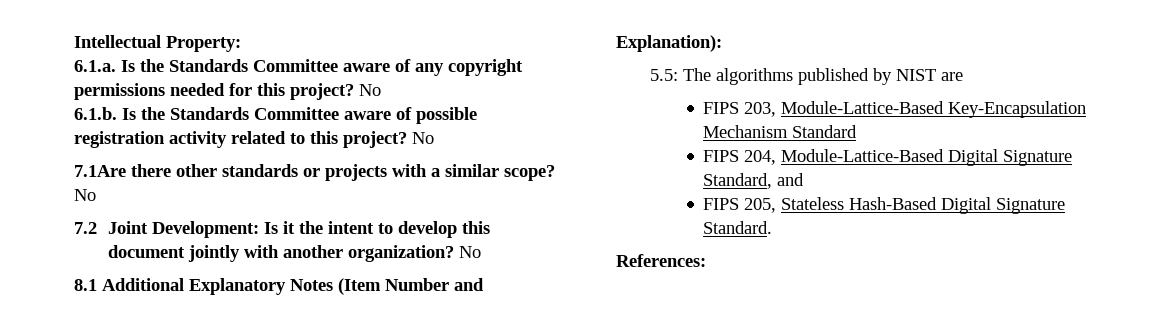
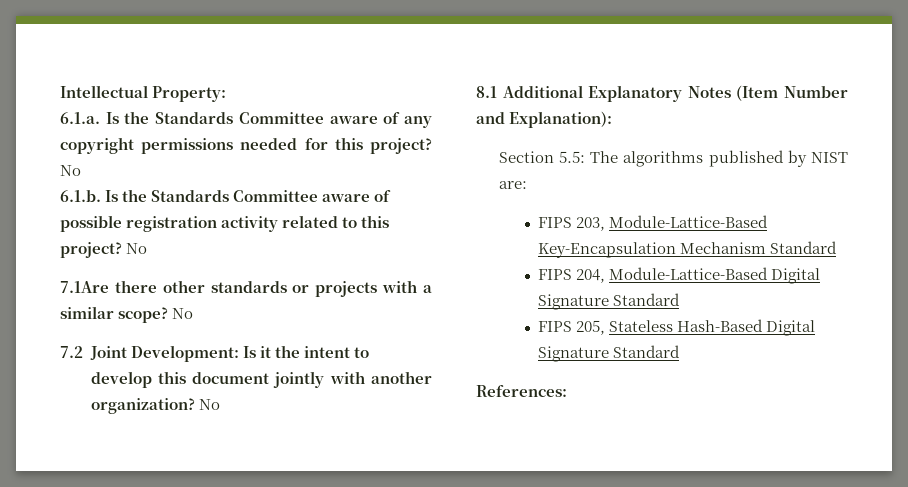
- 5.5: The algorithms published by NIST are
+ Section 5.5: The algorithms published by NIST are:
- FIPS 204, Module-Lattice-Based Digital Signature Standard, and
+ FIPS 204, Module-Lattice-Based Digital Signature Standard
- FIPS 205, Stateless Hash-Based Digital Signature Standard.
+ FIPS 205, Stateless Hash-Based Digital Signature Standard

